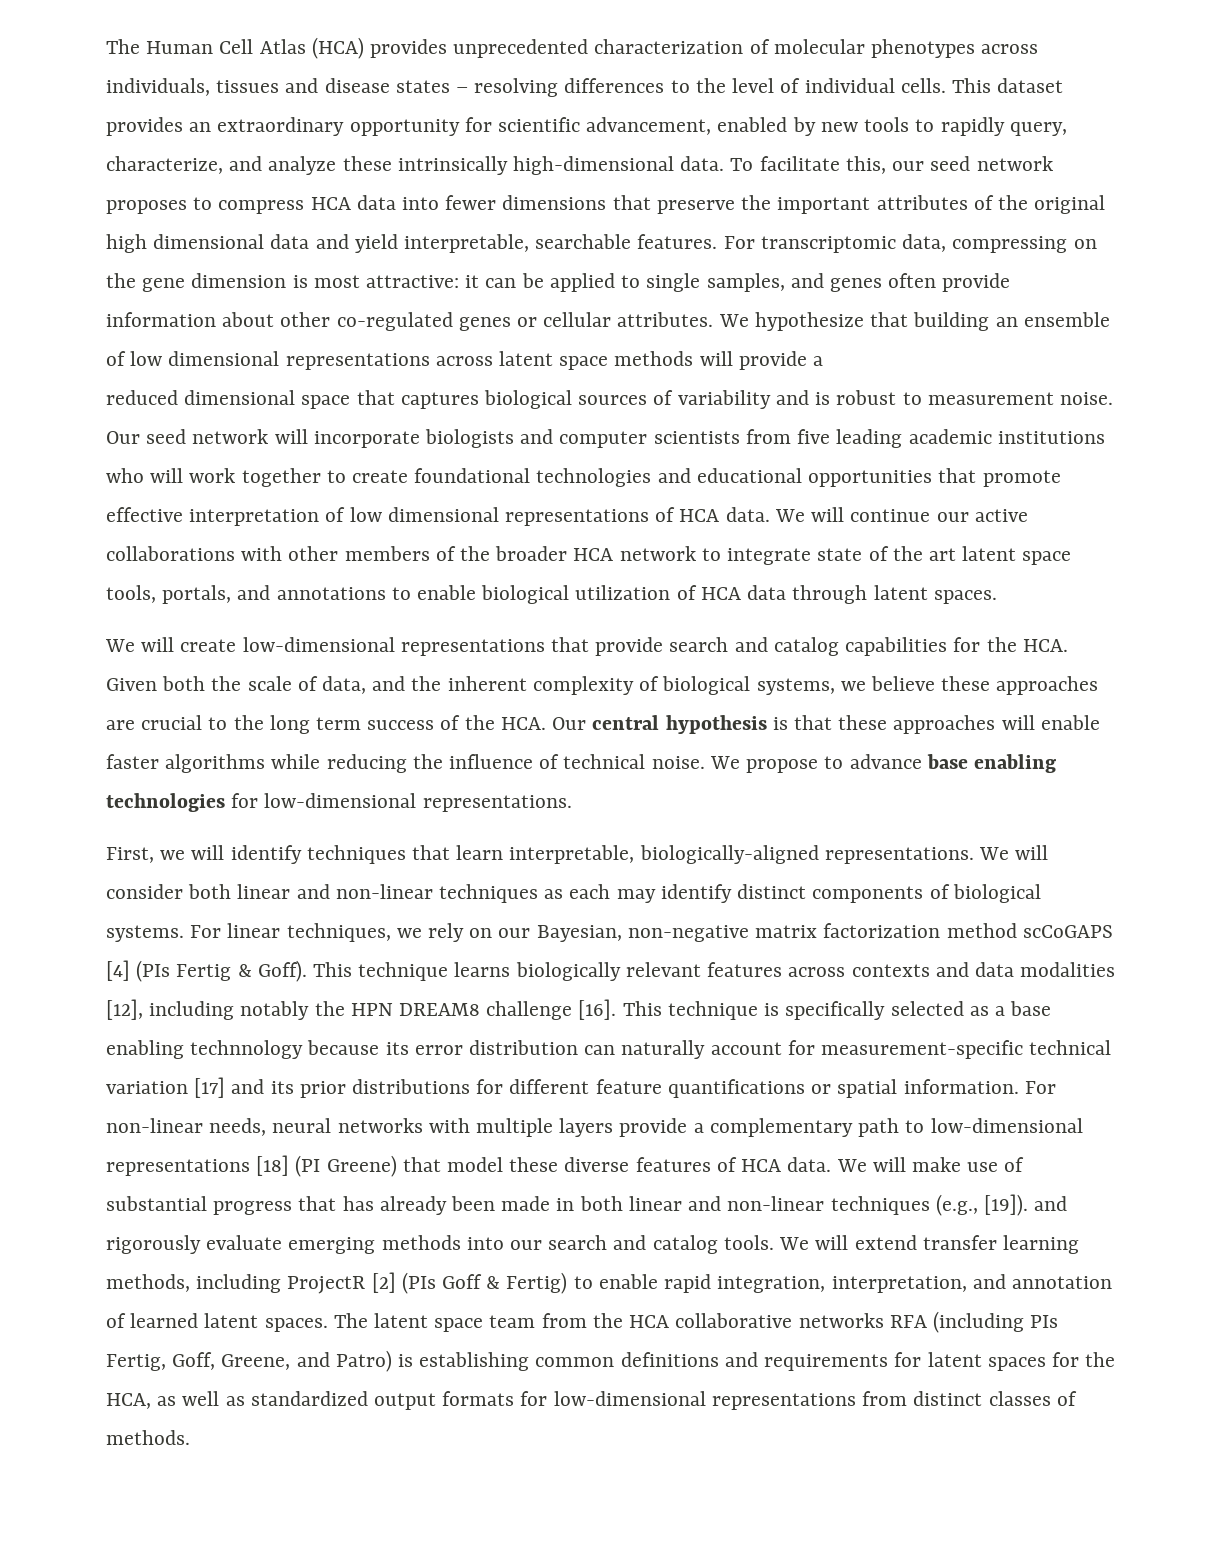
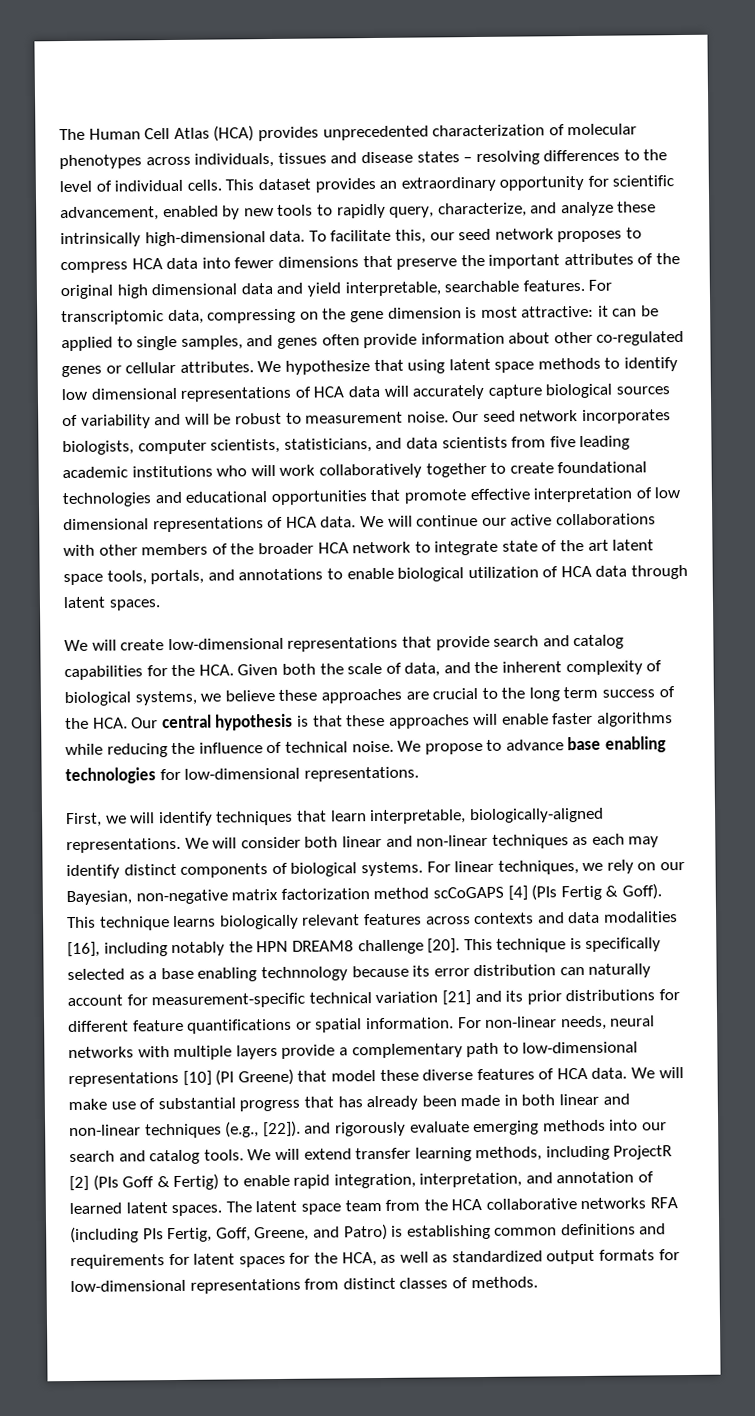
- We hypothesize that building an ensemble of low dimensional representations across latent space methods will provide a
- reduced dimensional space that captures biological sources of variability and is robust to measurement noise.
+ We hypothesize that using latent space methods to identify low dimensional representations of HCA data will accurately capture biological sources of variability and will be robust to measurement noise.
- Our seed network will incorporate biologists and computer scientists from five leading academic institutions who will work together to create foundational technologies and educational opportunities that promote effective interpretation of low dimensional representations of HCA data.
+ Our seed network incorporates biologists, computer scientists, statisticians, and data scientists from five leading academic institutions who will work collaboratively together to create foundational technologies and educational opportunities that promote effective interpretation of low dimensional representations of HCA data.
- This technique learns biologically relevant features across contexts and data modalities [12], including notably the HPN DREAM8 challenge [16].
+ This technique learns biologically relevant features across contexts and data modalities [16], including notably the HPN DREAM8 challenge [20].
- This technique is specifically selected as a base enabling technnology because its error distribution can naturally account for measurement-specific technical variation [17] and its prior distributions for different feature quantifications or spatial information.
+ This technique is specifically selected as a base enabling technnology because its error distribution can naturally account for measurement-specific technical variation [21] and its prior distributions for different feature quantifications or spatial information.
- For non-linear needs, neural networks with multiple layers provide a complementary path to low-dimensional representations [18] (PI Greene) that model these diverse features of HCA data.
+ For non-linear needs, neural networks with multiple layers provide a complementary path to low-dimensional representations [10] (PI Greene) that model these diverse features of HCA data.
- We will make use of substantial progress that has already been made in both linear and non-linear techniques (e.g., [19]). and rigorously evaluate emerging methods into our search and catalog tools.
+ We will make use of substantial progress that has already been made in both linear and non-linear techniques (e.g., [22]). and rigorously evaluate emerging methods into our search and catalog tools.

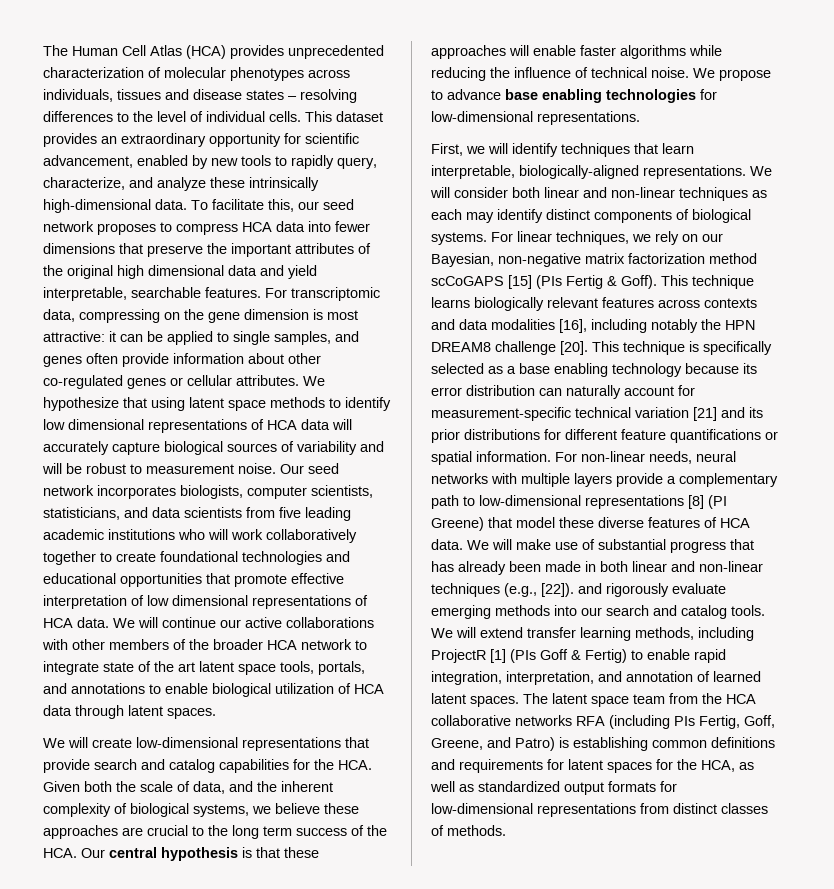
- For linear techniques, we rely on our Bayesian, non-negative matrix factorization method scCoGAPS [4] (PIs Fertig & Goff).
+ For linear techniques, we rely on our Bayesian, non-negative matrix factorization method scCoGAPS [15] (PIs Fertig & Goff).
- This technique is specifically selected as a base enabling technnology because its error distribution can naturally account for measurement-specific technical variation [21] and its prior distributions for different feature quantifications or spatial information.
+ This technique is specifically selected as a base enabling technology because its error distribution can naturally account for measurement-specific technical variation [21] and its prior distributions for different feature quantifications or spatial information.
- For non-linear needs, neural networks with multiple layers provide a complementary path to low-dimensional representations [10] (PI Greene) that model these diverse features of HCA data.
+ For non-linear needs, neural networks with multiple layers provide a complementary path to low-dimensional representations [8] (PI Greene) that model these diverse features of HCA data.
- We will extend transfer learning methods, including ProjectR [2] (PIs Goff & Fertig) to enable rapid integration, interpretation, and annotation of learned latent spaces.
+ We will extend transfer learning methods, including ProjectR [1] (PIs Goff & Fertig) to enable rapid integration, interpretation, and annotation of learned latent spaces.

